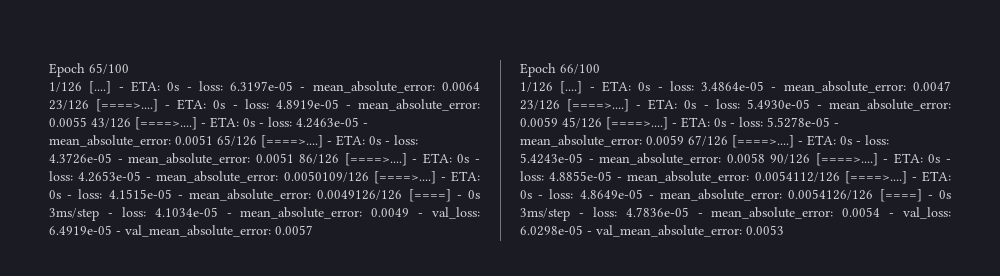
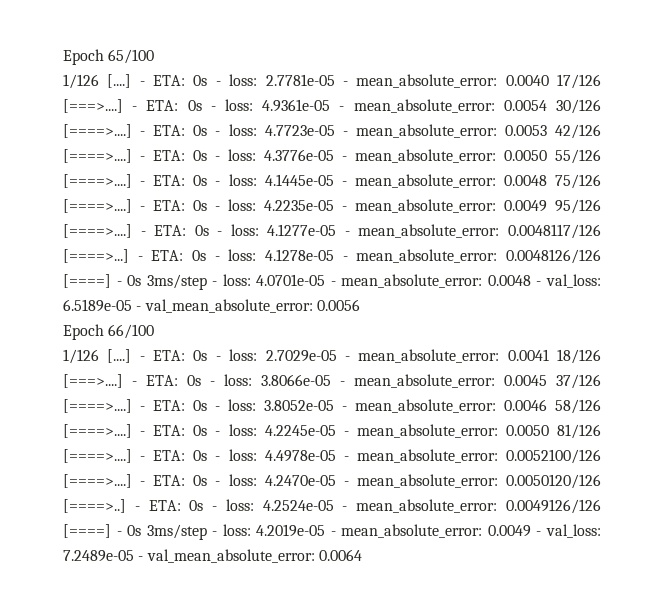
- - ETA: 0s - loss: 6.3197e-05 - mean_absolute_error: 0.0064 23/126 [====>....] - ETA: 0s - loss: 4.8919e-05 - mean_absolute_error: 0.0055 43/126 [====>....] - ETA: 0s - loss: 4.2463e-05 - mean_absolute_error: 0.0051 65/126 [====>....] - ETA: 0s - loss: 4.3726e-05 - mean_absolute_error: 0.0051 86/126 [====>....] - ETA: 0s - loss: 4.2653e-05 - mean_absolute_error: 0.0050109/126 [====>....] - ETA: 0s - loss: 4.1515e-05 - mean_absolute_error: 0.0049126/126 [====] - 0s 3ms/step - loss: 4.1034e-05 - mean_absolute_error: 0.0049 - val_loss: 6.4919e-05 - val_mean_absolute_error: 0.0057
+ - ETA: 0s - loss: 2.7781e-05 - mean_absolute_error: 0.0040 17/126 [===>....] - ETA: 0s - loss: 4.9361e-05 - mean_absolute_error: 0.0054 30/126 [====>....] - ETA: 0s - loss: 4.7723e-05 - mean_absolute_error: 0.0053 42/126 [====>....] - ETA: 0s - loss: 4.3776e-05 - mean_absolute_error: 0.0050 55/126 [====>....] - ETA: 0s - loss: 4.1445e-05 - mean_absolute_error: 0.0048 75/126 [====>....] - ETA: 0s - loss: 4.2235e-05 - mean_absolute_error: 0.0049 95/126 [====>....] - ETA: 0s - loss: 4.1277e-05 - mean_absolute_error: 0.0048117/126 [====>...] - ETA: 0s - loss: 4.1278e-05 - mean_absolute_error: 0.0048126/126 [====] - 0s 3ms/step - loss: 4.0701e-05 - mean_absolute_error: 0.0048 - val_loss: 6.5189e-05 - val_mean_absolute_error: 0.0056
- - ETA: 0s - loss: 3.4864e-05 - mean_absolute_error: 0.0047 23/126 [====>....] - ETA: 0s - loss: 5.4930e-05 - mean_absolute_error: 0.0059 45/126 [====>....] - ETA: 0s - loss: 5.5278e-05 - mean_absolute_error: 0.0059 67/126 [====>....] - ETA: 0s - loss: 5.4243e-05 - mean_absolute_error: 0.0058 90/126 [====>....] - ETA: 0s - loss: 4.8855e-05 - mean_absolute_error: 0.0054112/126 [====>....] - ETA: 0s - loss: 4.8649e-05 - mean_absolute_error: 0.0054126/126 [====] - 0s 3ms/step - loss: 4.7836e-05 - mean_absolute_error: 0.0054 - val_loss: 6.0298e-05 - val_mean_absolute_error: 0.0053
+ - ETA: 0s - loss: 2.7029e-05 - mean_absolute_error: 0.0041 18/126 [===>....] - ETA: 0s - loss: 3.8066e-05 - mean_absolute_error: 0.0045 37/126 [====>....] - ETA: 0s - loss: 3.8052e-05 - mean_absolute_error: 0.0046 58/126 [====>....] - ETA: 0s - loss: 4.2245e-05 - mean_absolute_error: 0.0050 81/126 [====>....] - ETA: 0s - loss: 4.4978e-05 - mean_absolute_error: 0.0052100/126 [====>....] - ETA: 0s - loss: 4.2470e-05 - mean_absolute_error: 0.0050120/126 [====>..] - ETA: 0s - loss: 4.2524e-05 - mean_absolute_error: 0.0049126/126 [====] - 0s 3ms/step - loss: 4.2019e-05 - mean_absolute_error: 0.0049 - val_loss: 7.2489e-05 - val_mean_absolute_error: 0.0064

